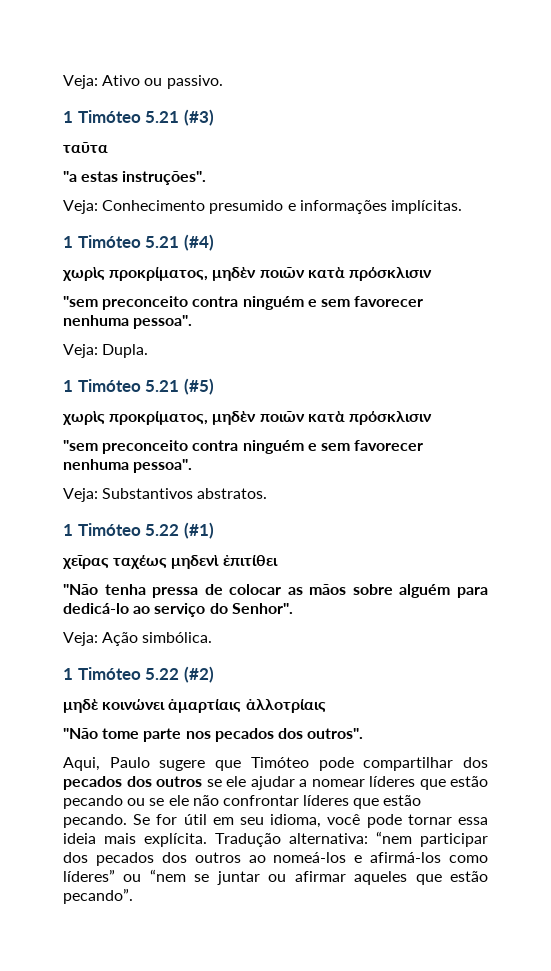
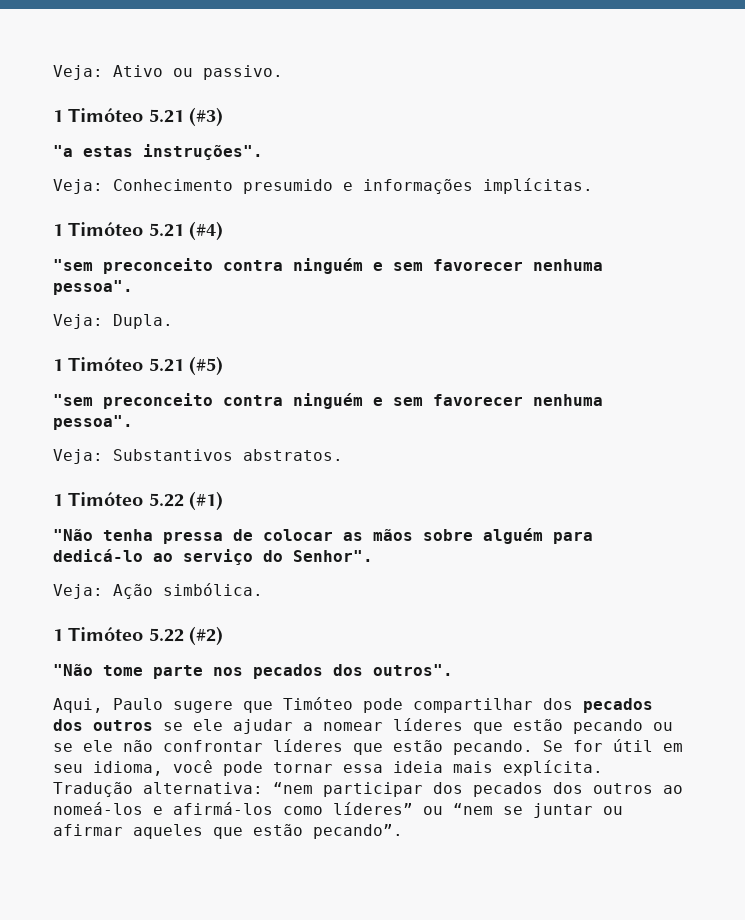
- ταῦτα
  1 Timóteo 5.21 (#4)
- χωρὶς προκρίματος, μηδὲν ποιῶν κατὰ πρόσκλισιν
  1 Timóteo 5.21 (#5)
- χωρὶς προκρίματος, μηδὲν ποιῶν κατὰ πρόσκλισιν
- χεῖρας ταχέως μηδενὶ ἐπιτίθει
- μηδὲ κοινώνει ἁμαρτίαις ἀλλοτρίαις

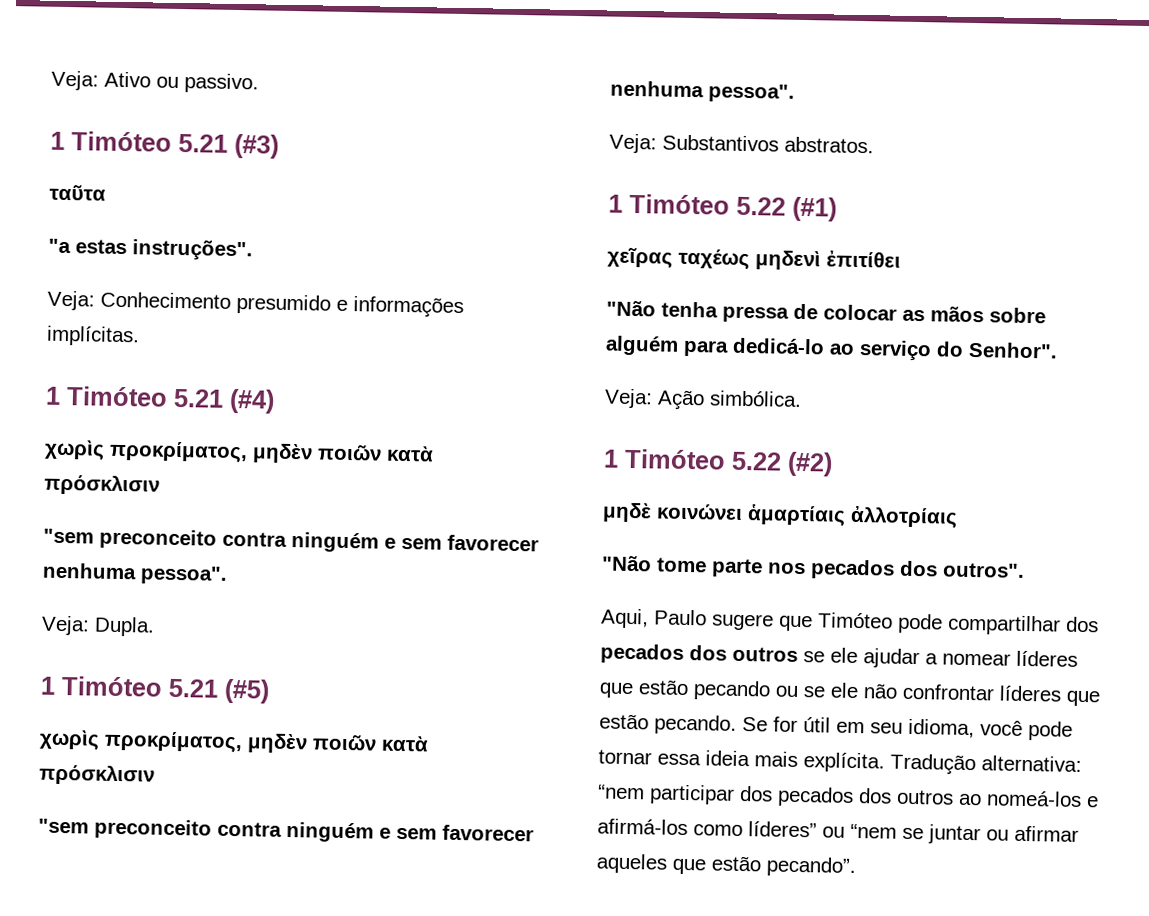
+ ταῦτα
  1 Timóteo 5.21 (#4)
+ χωρὶς προκρίματος, μηδὲν ποιῶν κατὰ πρόσκλισιν
  1 Timóteo 5.21 (#5)
+ χωρὶς προκρίματος, μηδὲν ποιῶν κατὰ πρόσκλισιν
+ χεῖρας ταχέως μηδενὶ ἐπιτίθει
+ μηδὲ κοινώνει ἁμαρτίαις ἀλλοτρίαις

